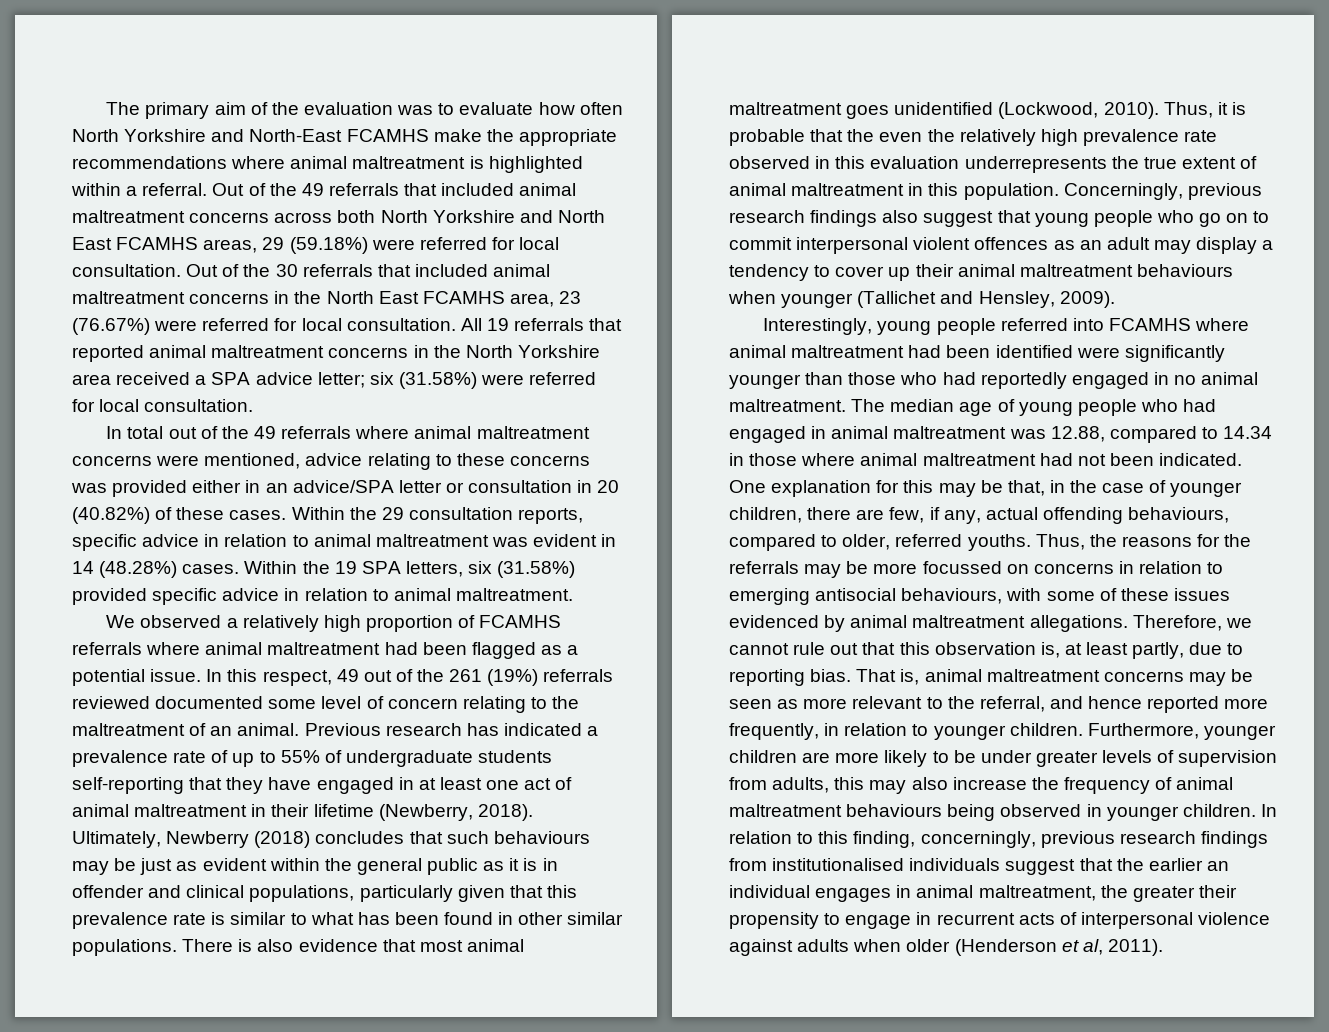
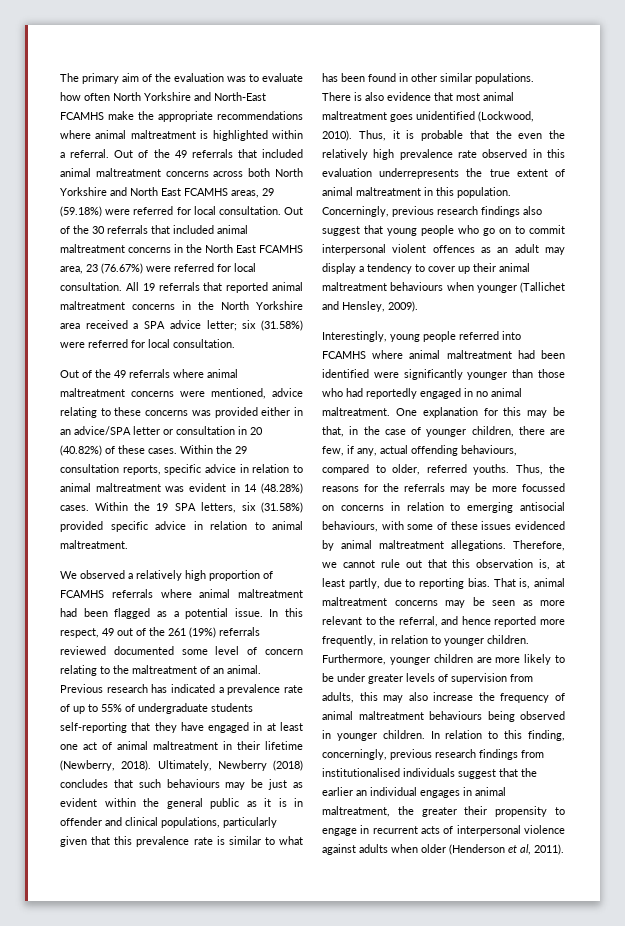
- In total out of the 49 referrals where animal maltreatment concerns were mentioned, advice relating to these concerns was provided either in an advice/SPA letter or consultation in 20 (40.82%) of these cases.
+ Out of the 49 referrals where animal maltreatment concerns were mentioned, advice relating to these concerns was provided either in an advice/SPA letter or consultation in 20 (40.82%) of these cases.
- The median age of young people who had engaged in animal maltreatment was 12.88, compared to 14.34 in those where animal maltreatment had not been indicated.

